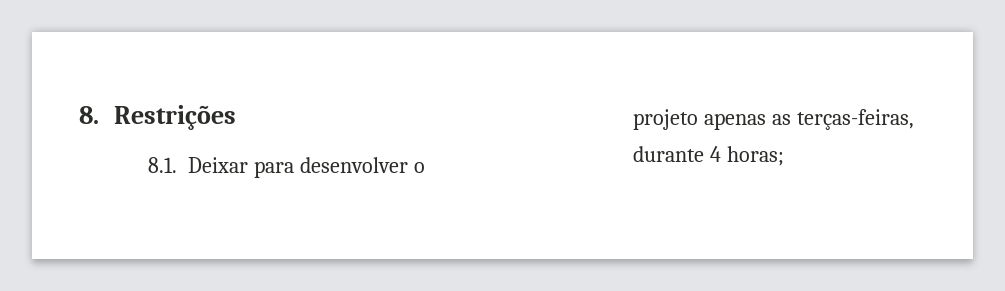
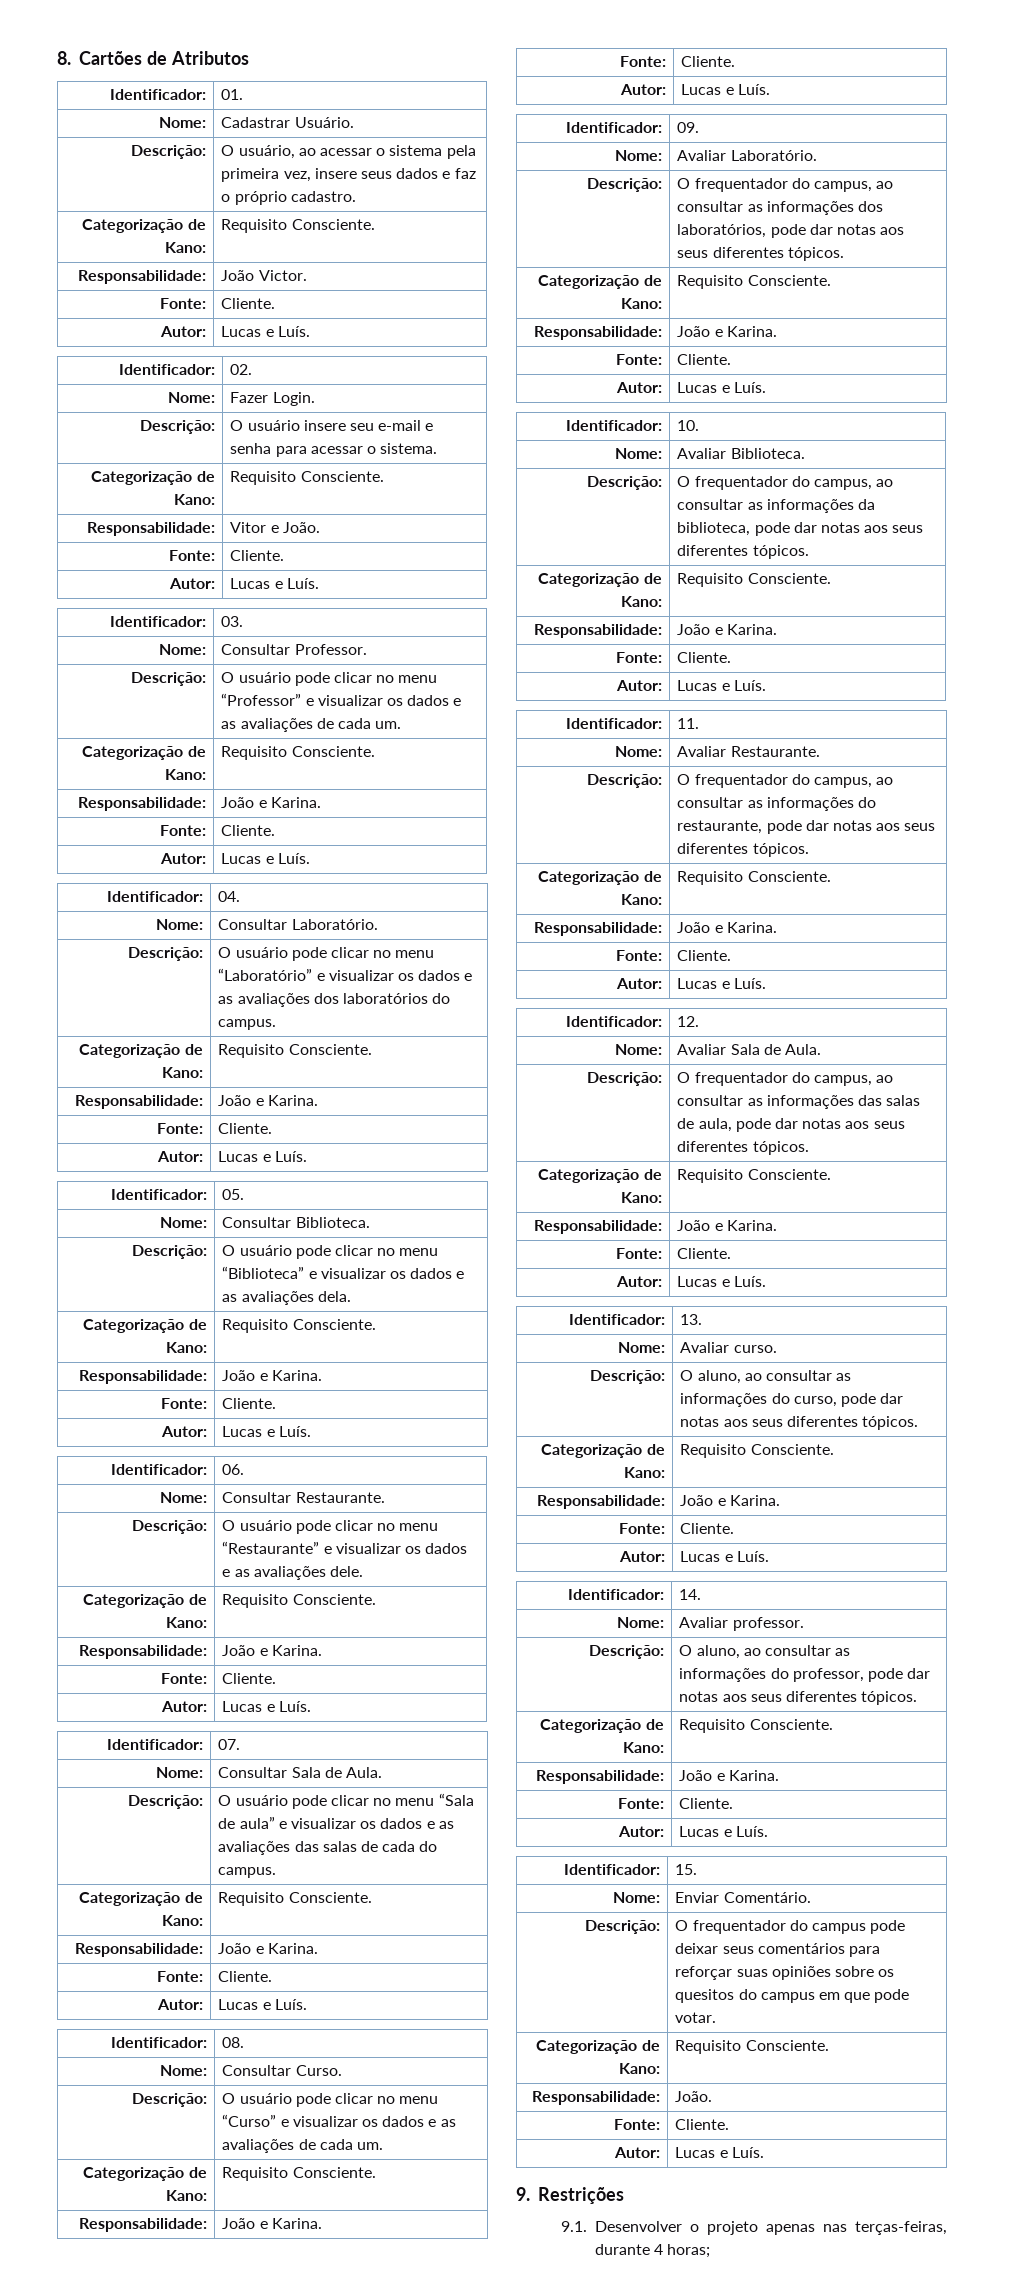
- 8. Restrições
- 8.1. Deixar para desenvolver o projeto apenas as terças-feiras, durante 4 horas;
+ 8. Cartões de Atributos
+ Identificador: | 01.
+ Nome: | Cadastrar Usuário.
+ Descrição: | O usuário, ao acessar o sistema pela primeira vez, insere seus dados e faz o próprio cadastro.
+ Categorização de Kano: | Requisito Consciente.
+ Responsabilidade: | João Victor.
+ Fonte: | Cliente.
+ Autor: | Lucas e Luís.
+ Identificador: | 02.
+ Nome: | Fazer Login.
+ Descrição: | O usuário insere seu e-mail e senha para acessar o sistema.
+ Categorização de Kano: | Requisito Consciente.
+ Responsabilidade: | Vitor e João.
+ Fonte: | Cliente.
+ Autor: | Lucas e Luís.
+ Identificador: | 03.
+ Nome: | Consultar Professor.
+ Descrição: | O usuário pode clicar no menu “Professor” e visualizar os dados e as avaliações de cada um.
+ Categorização de Kano: | Requisito Consciente.
+ Responsabilidade: | João e Karina.
+ Fonte: | Cliente.
+ Autor: | Lucas e Luís.
+ Identificador: | 04.
+ Nome: | Consultar Laboratório.
+ Descrição: | O usuário pode clicar no menu “Laboratório” e visualizar os dados e as avaliações dos laboratórios do campus.
+ Categorização de Kano: | Requisito Consciente.
+ Responsabilidade: | João e Karina.
+ Fonte: | Cliente.
+ Autor: | Lucas e Luís.
+ Identificador: | 05.
+ Nome: | Consultar Biblioteca.
+ Descrição: | O usuário pode clicar no menu “Biblioteca” e visualizar os dados e as avaliações dela.
+ Categorização de Kano: | Requisito Consciente.
+ Responsabilidade: | João e Karina.
+ Fonte: | Cliente.
+ Autor: | Lucas e Luís.
+ Identificador: | 06.
+ Nome: | Consultar Restaurante.
+ Descrição: | O usuário pode clicar no menu “Restaurante” e visualizar os dados e as avaliações dele.
+ Categorização de Kano: | Requisito Consciente.
+ Responsabilidade: | João e Karina.
+ Fonte: | Cliente.
+ Autor: | Lucas e Luís.
+ Identificador: | 07.
+ Nome: | Consultar Sala de Aula.
+ Descrição: | O usuário pode clicar no menu “Sala de aula” e visualizar os dados e as avaliações das salas de cada do campus.
+ Categorização de Kano: | Requisito Consciente.
+ Responsabilidade: | João e Karina.
+ Fonte: | Cliente.
+ Autor: | Lucas e Luís.
+ Identificador: | 08.
+ Nome: | Consultar Curso.
+ Descrição: | O usuário pode clicar no menu “Curso” e visualizar os dados e as avaliações de cada um.
+ Categorização de Kano: | Requisito Consciente.
+ Responsabilidade: | João e Karina.
+ Fonte: | Cliente.
+ Autor: | Lucas e Luís.
+ Identificador: | 09.
+ Nome: | Avaliar Laboratório.
+ Descrição: | O frequentador do campus, ao consultar as informações dos laboratórios, pode dar notas aos seus diferentes tópicos.
+ Categorização de Kano: | Requisito Consciente.
+ Responsabilidade: | João e Karina.
+ Fonte: | Cliente.
+ Autor: | Lucas e Luís.
+ Identificador: | 10.
+ Nome: | Avaliar Biblioteca.
+ Descrição: | O frequentador do campus, ao consultar as informações da biblioteca, pode dar notas aos seus diferentes tópicos.
+ Categorização de Kano: | Requisito Consciente.
+ Responsabilidade: | João e Karina.
+ Fonte: | Cliente.
+ Autor: | Lucas e Luís.
+ Identificador: | 11.
+ Nome: | Avaliar Restaurante.
+ Descrição: | O frequentador do campus, ao consultar as informações do restaurante, pode dar notas aos seus diferentes tópicos.
+ Categorização de Kano: | Requisito Consciente.
+ Responsabilidade: | João e Karina.
+ Fonte: | Cliente.
+ Autor: | Lucas e Luís.
+ Identificador: | 12.
+ Nome: | Avaliar Sala de Aula.
+ Descrição: | O frequentador do campus, ao consultar as informações das salas de aula, pode dar notas aos seus diferentes tópicos.
+ Categorização de Kano: | Requisito Consciente.
+ Responsabilidade: | João e Karina.
+ Fonte: | Cliente.
+ Autor: | Lucas e Luís.
+ Identificador: | 13.
+ Nome: | Avaliar curso.
+ Descrição: | O aluno, ao consultar as informações do curso, pode dar notas aos seus diferentes tópicos.
+ Categorização de Kano: | Requisito Consciente.
+ Responsabilidade: | João e Karina.
+ Fonte: | Cliente.
+ Autor: | Lucas e Luís.
+ Identificador: | 14.
+ Nome: | Avaliar professor.
+ Descrição: | O aluno, ao consultar as informações do professor, pode dar notas aos seus diferentes tópicos.
+ Categorização de Kano: | Requisito Consciente.
+ Responsabilidade: | João e Karina.
+ Fonte: | Cliente.
+ Autor: | Lucas e Luís.
+ Identificador: | 15.
+ Nome: | Enviar Comentário.
+ Descrição: | O frequentador do campus pode deixar seus comentários para reforçar suas opiniões sobre os quesitos do campus em que pode votar.
+ Categorização de Kano: | Requisito Consciente.
+ Responsabilidade: | João.
+ Fonte: | Cliente.
+ Autor: | Lucas e Luís.
+ 9. Restrições
+ 9.1. Desenvolver o projeto apenas nas terças-feiras, durante 4 horas;

